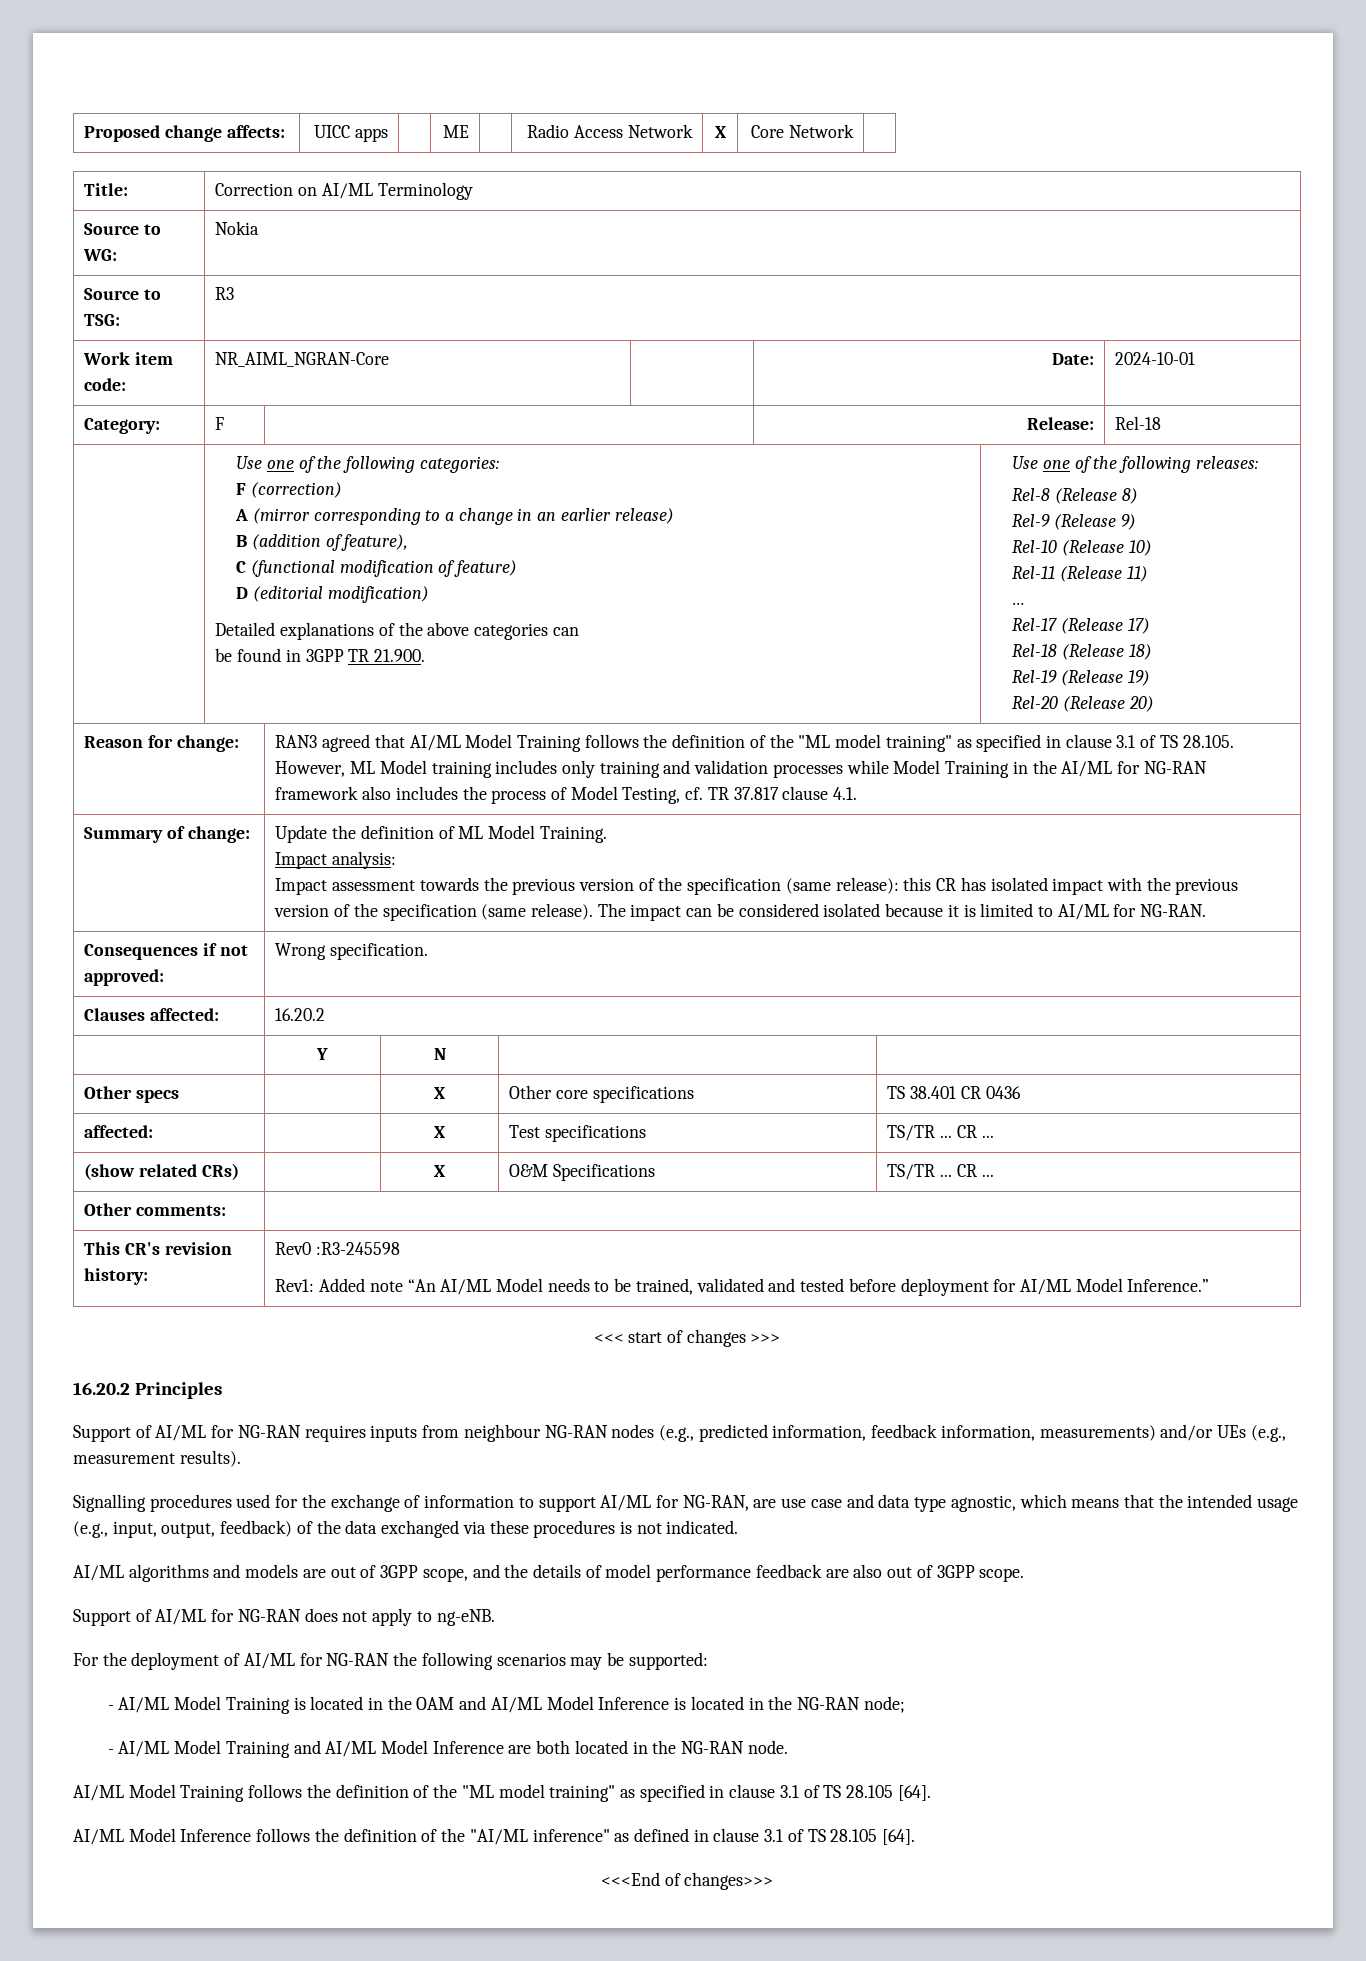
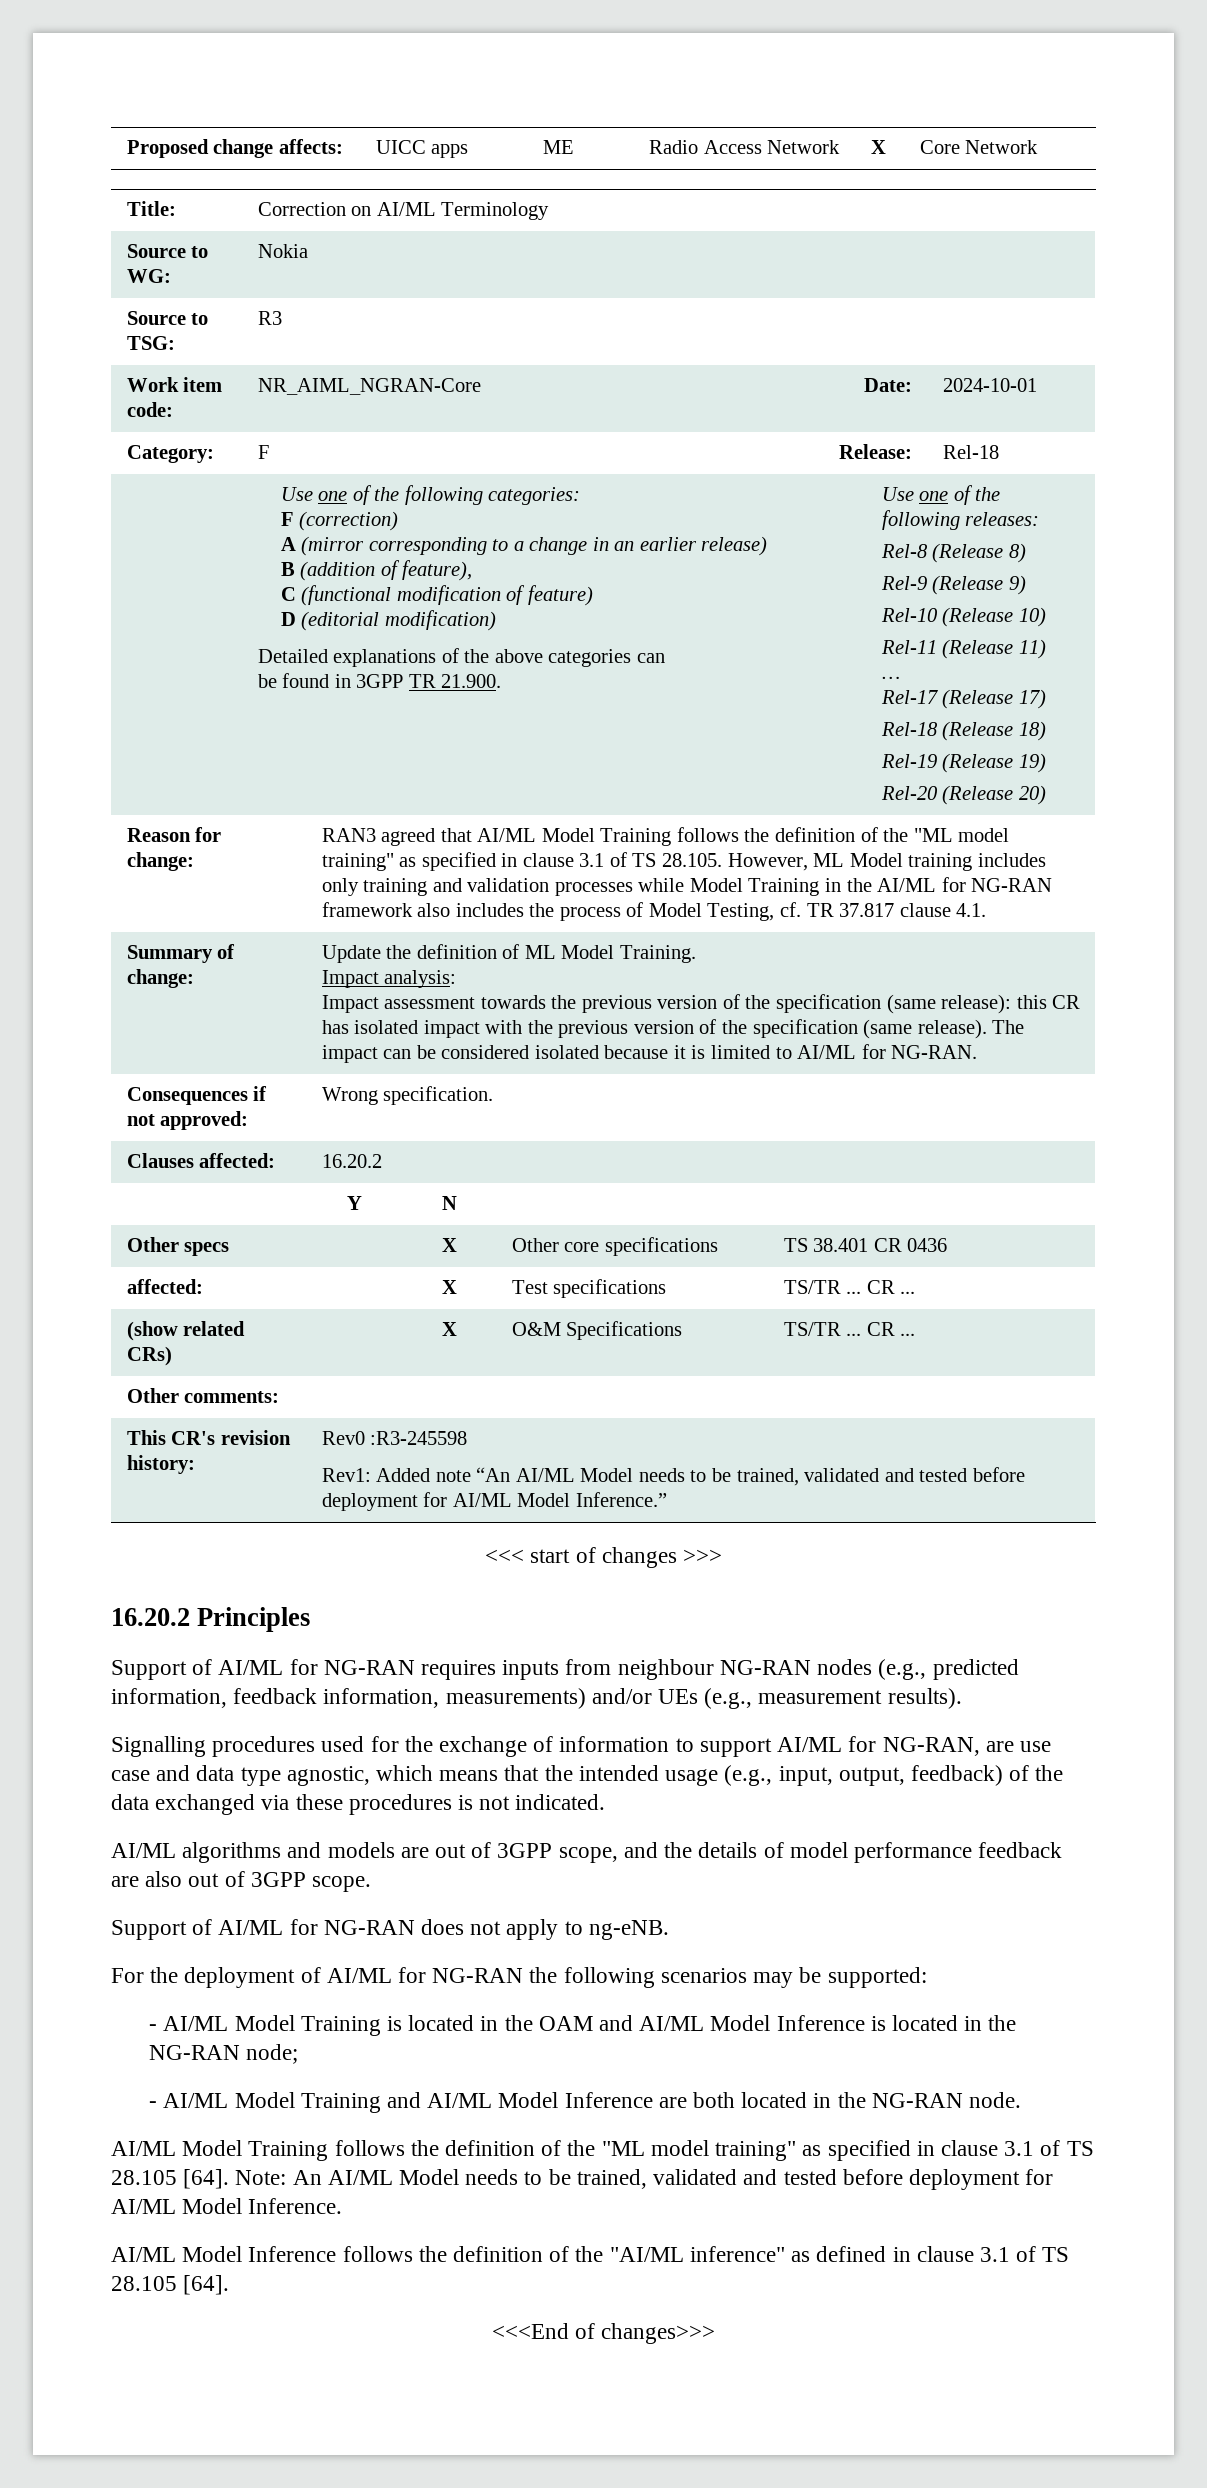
+ Note: An AI/ML Model needs to be trained, validated and tested before deployment for AI/ML Model Inference.

